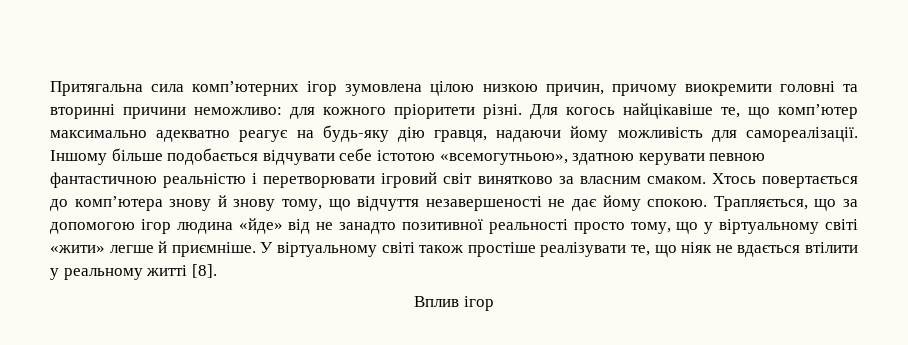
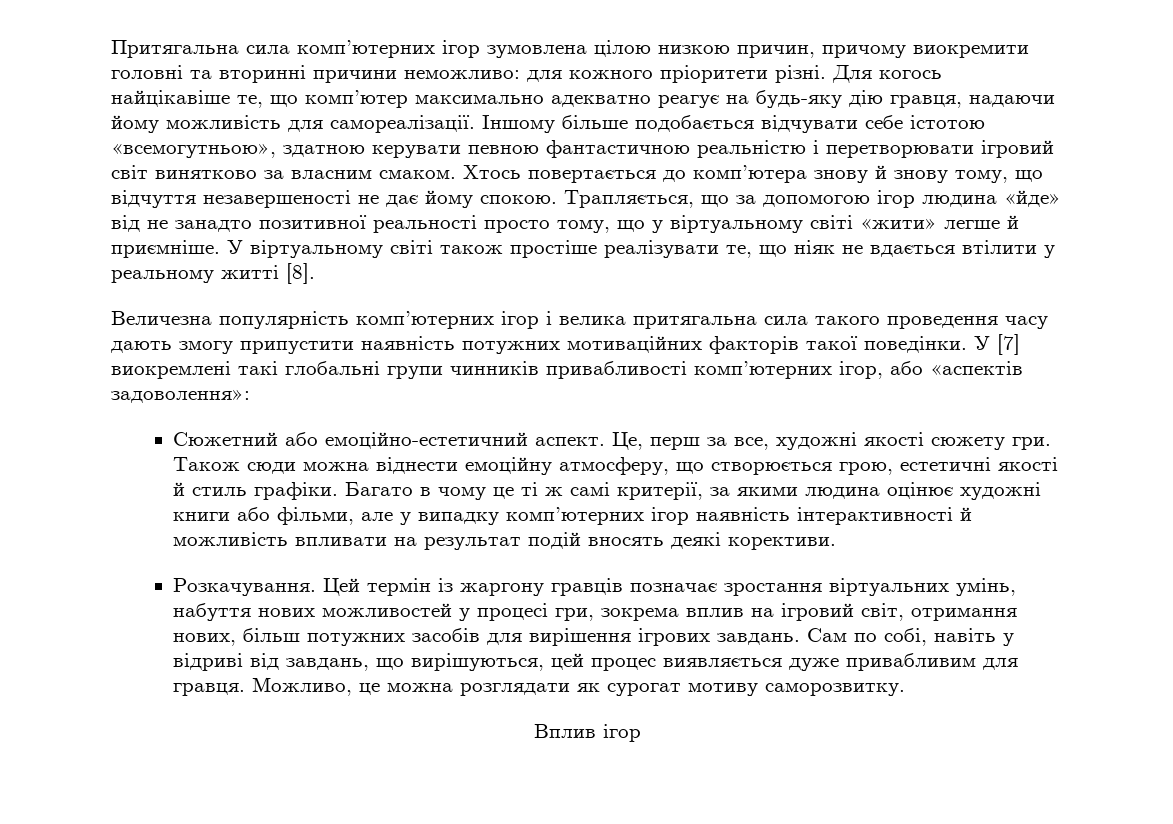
+ Величезна популярність комп’ютерних ігор і велика притягальна сила такого проведення часу дають змогу припустити наявність потужних мотиваційних факторів такої поведінки. У [7] виокремлені такі глобальні групи чинників привабливості комп’ютерних ігор, або «аспектів задоволення»:
+ Сюжетний або емоційно-естетичний аспект. Це, перш за все, художні якості сюжету гри. Також сюди можна віднести емоційну атмосферу, що створюється грою, естетичні якості й стиль графіки. Багато в чому це ті ж самі критерії, за якими людина оцінює художні книги або фільми, але у випадку комп’ютерних ігор наявність інтерактивності й можливість впливати на результат подій вносять деякі корективи.
+ Розкачування. Цей термін із жаргону гравців позначає зростання віртуальних умінь, набуття нових можливостей у процесі гри, зокрема вплив на ігровий світ, отримання нових, більш потужних засобів для вирішення ігрових завдань. Сам по собі, навіть у відриві від завдань, що вирішуються, цей процес виявляється дуже привабливим для гравця. Можливо, це можна розглядати як сурогат мотиву саморозвитку.

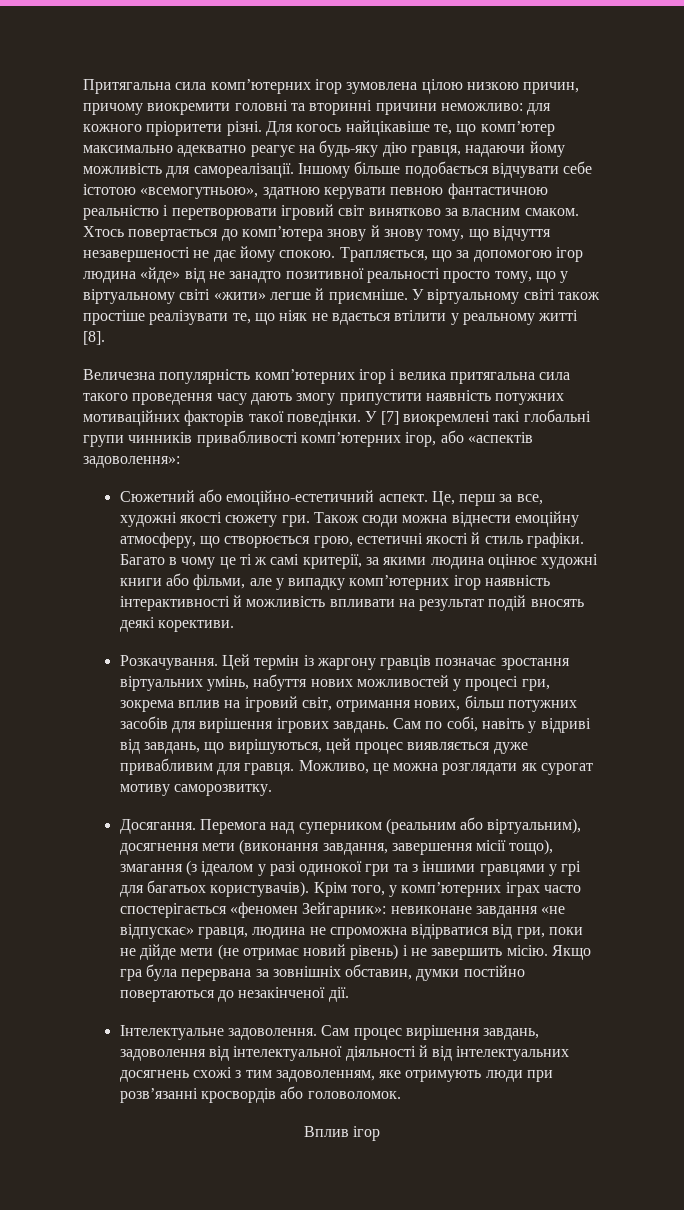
+ Досягання. Перемога над суперником (реальним або віртуальним), досягнення мети (виконання завдання, завершення місії тощо), змагання (з ідеалом у разі одинокої гри та з іншими гравцями у грі для багатьох користувачів). Крім того, у комп’ютерних іграх часто спостерігається «феномен Зейгарник»: невиконане завдання «не відпускає» гравця, людина не спроможна відірватися від гри, поки не дійде мети (не отримає новий рівень) і не завершить місію. Якщо гра була перервана за зовнішніх обставин, думки постійно повертаються до незакінченої дії.
+ Інтелектуальне задоволення. Сам процес вирішення завдань, задоволення від інтелектуальної діяльності й від інтелектуальних досягнень схожі з тим задоволенням, яке отримують люди при розв’язанні кросвордів або головоломок.

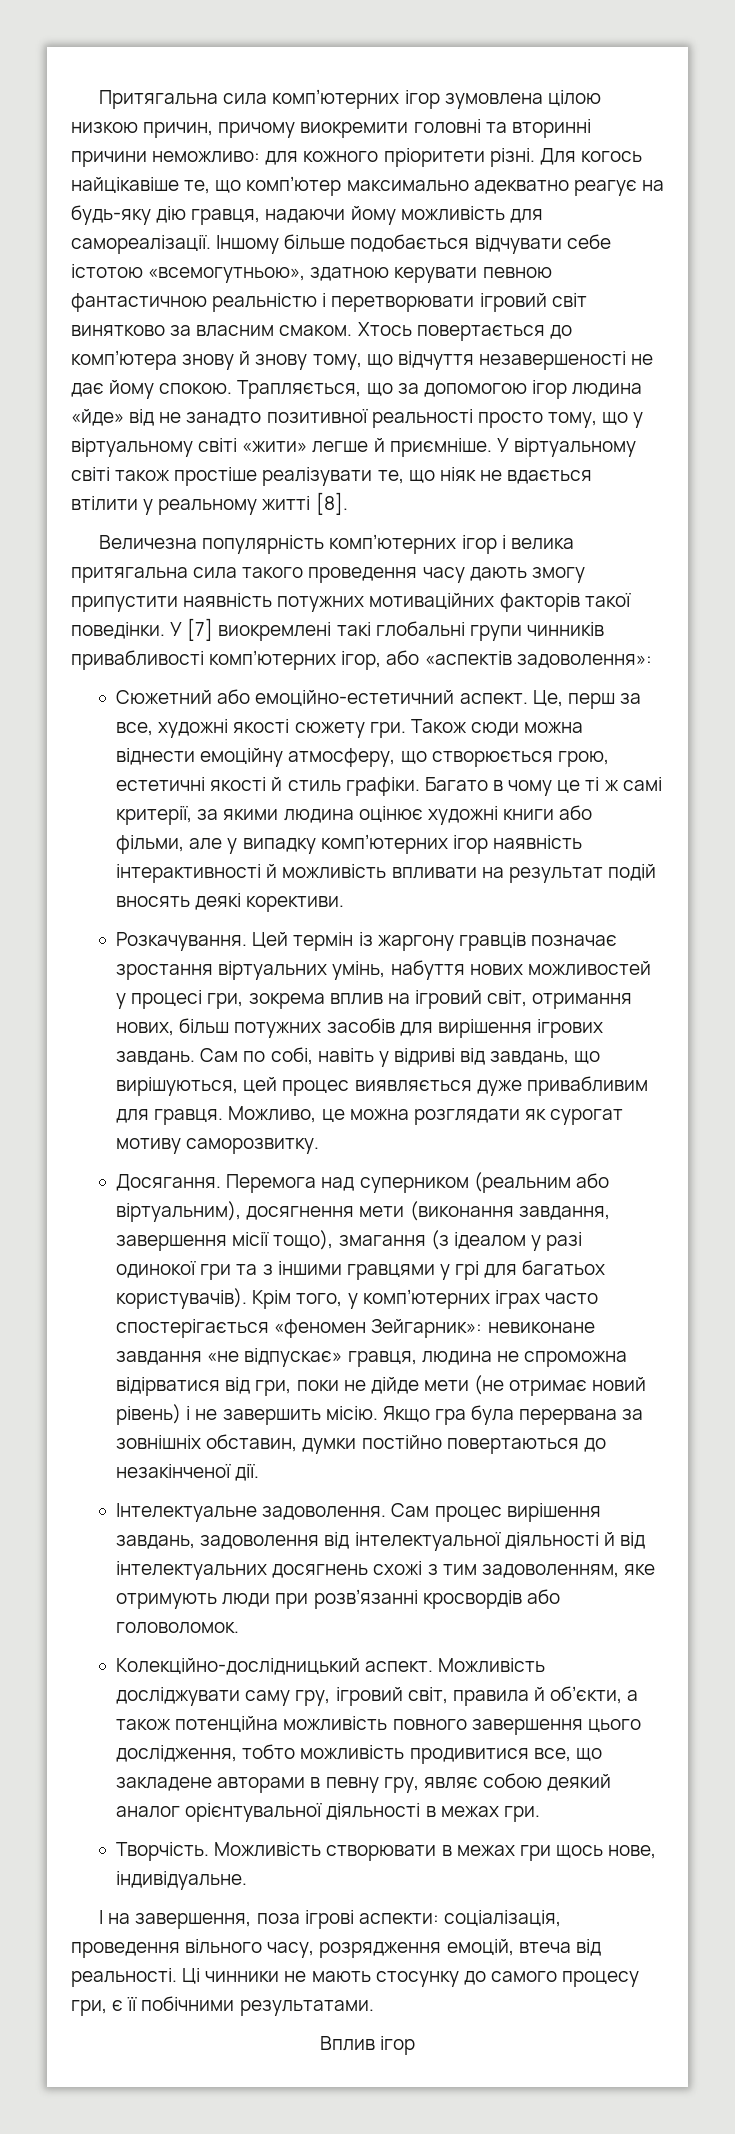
+ Колекційно-дослідницький аспект. Можливість досліджувати саму гру, ігровий світ, правила й об’єкти, а також потенційна можливість повного завершення цього дослідження, тобто можливість продивитися все, що закладене авторами в певну гру, являє собою деякий аналог орієнтувальної діяльності в межах гри.
+ Творчість. Можливість створювати в межах гри щось нове, індивідуальне.
+ І на завершення, поза ігрові аспекти: соціалізація, проведення вільного часу, розрядження емоцій, втеча від реальності. Ці чинники не мають стосунку до самого процесу гри, є її побічними результатами.

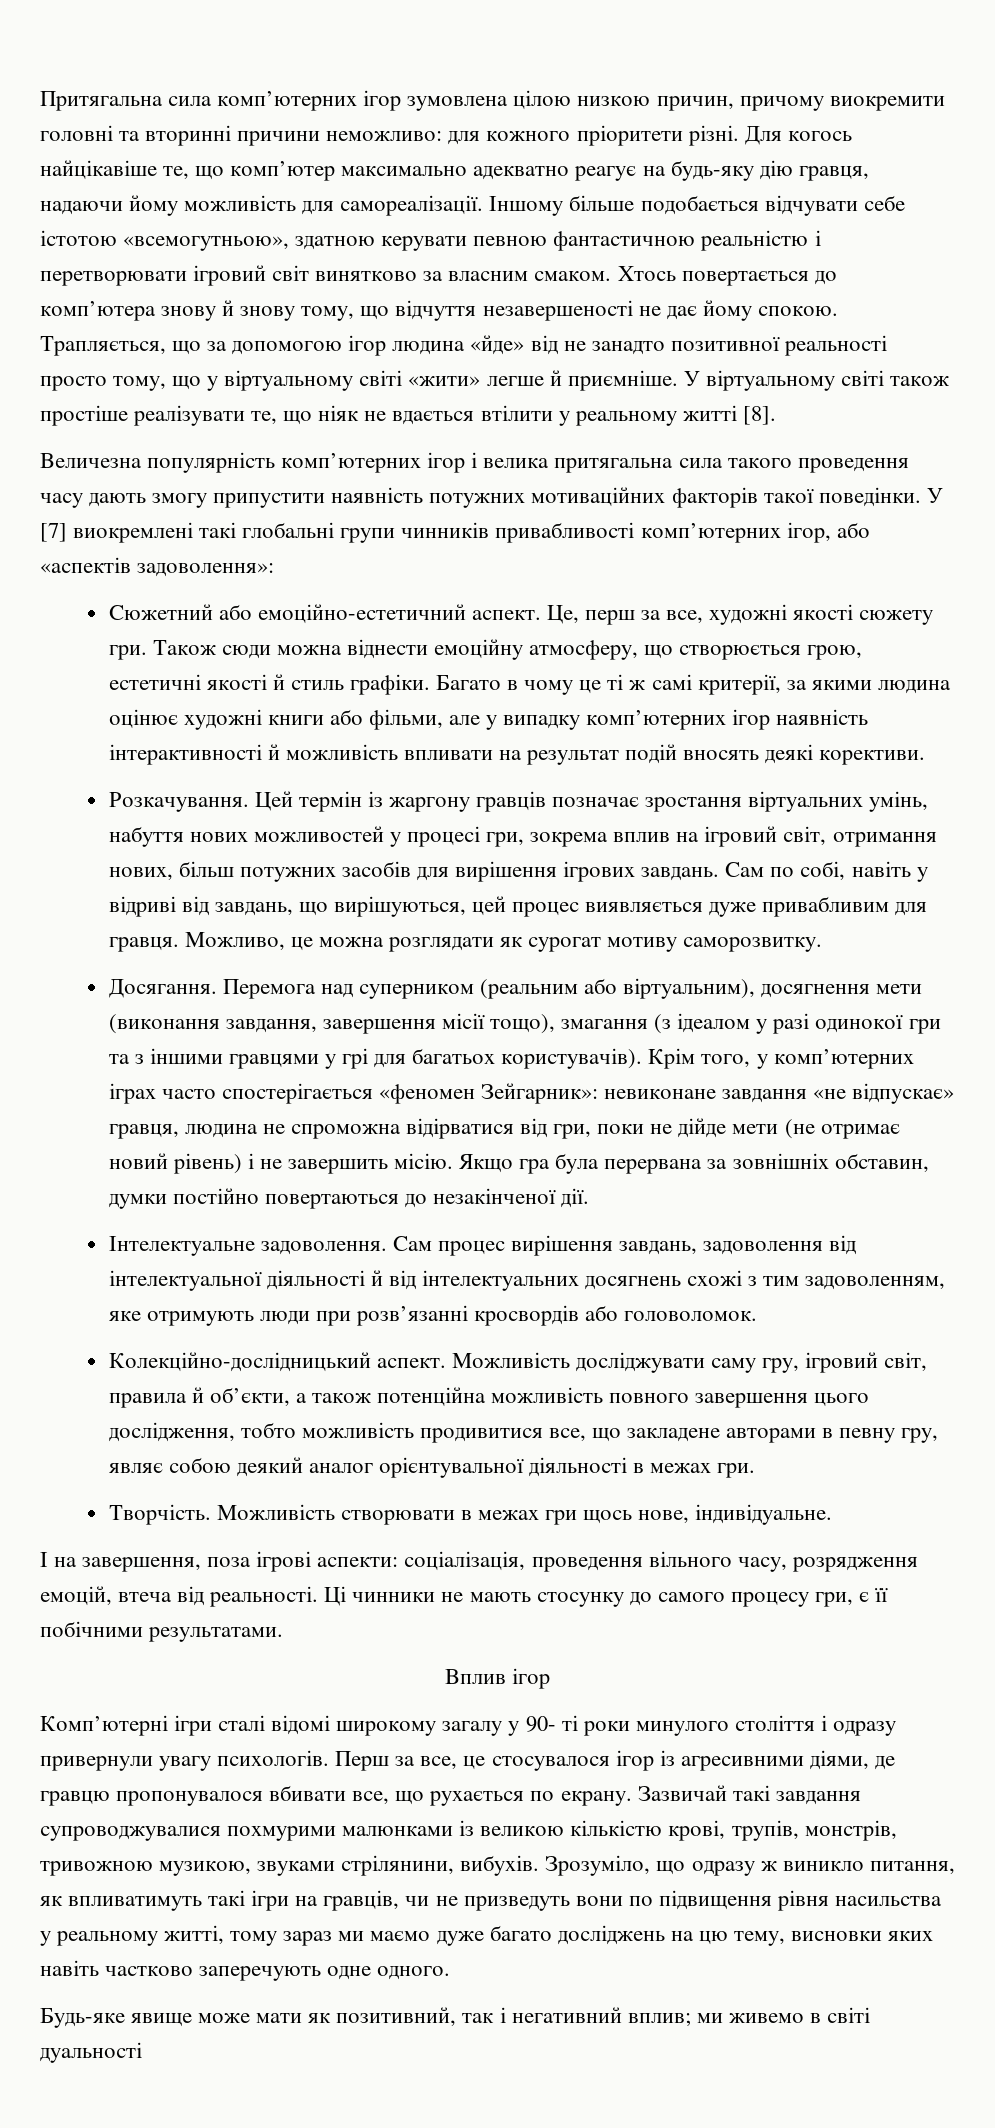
+ Комп’ютерні ігри сталі відомі широкому загалу у 90- ті роки минулого століття і одразу привернули увагу психологів. Перш за все, це стосувалося ігор із агресивними діями, де гравцю пропонувалося вбивати все, що рухається по екрану. Зазвичай такі завдання супроводжувалися похмурими малюнками із великою кількістю крові, трупів, монстрів, тривожною музикою, звуками стрілянини, вибухів. Зрозуміло, що одразу ж виникло питання, як впливатимуть такі ігри на гравців, чи не призведуть вони по підвищення рівня насильства у реальному житті, тому зараз ми маємо дуже багато досліджень на цю тему, висновки яких навіть частково заперечують одне одного.
+ Будь-яке явище може мати як позитивний, так і негативний вплив; ми живемо в світі дуальності

